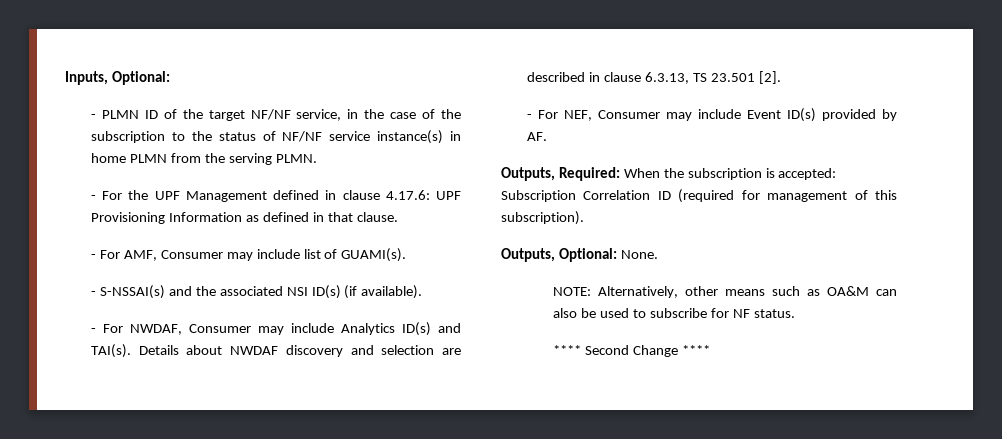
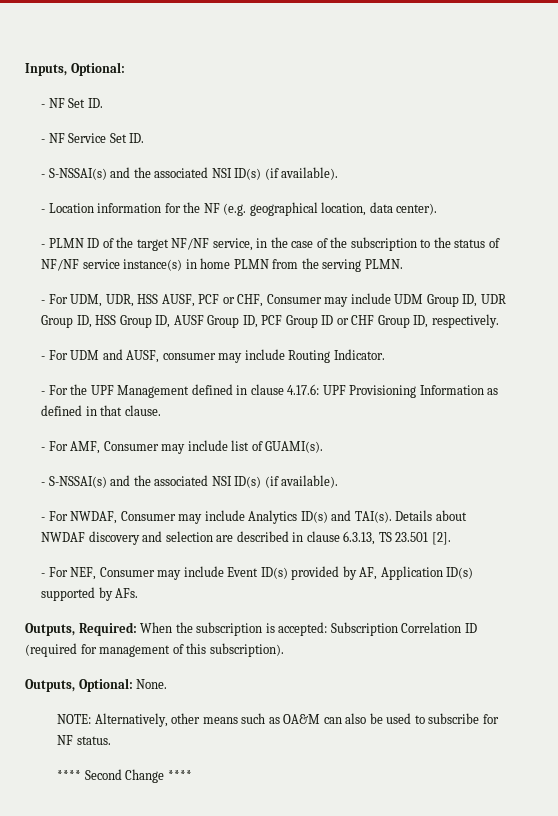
+ - NF Set ID.
+ - NF Service Set ID.
+ - S-NSSAI(s) and the associated NSI ID(s) (if available).
+ - Location information for the NF (e.g. geographical location, data center).
+ - For UDM, UDR, HSS AUSF, PCF or CHF, Consumer may include UDM Group ID, UDR Group ID, HSS Group ID, AUSF Group ID, PCF Group ID or CHF Group ID, respectively.
+ - For UDM and AUSF, consumer may include Routing Indicator.
- - For NEF, Consumer may include Event ID(s) provided by AF.
+ - For NEF, Consumer may include Event ID(s) provided by AF, Application ID(s) supported by AFs.

